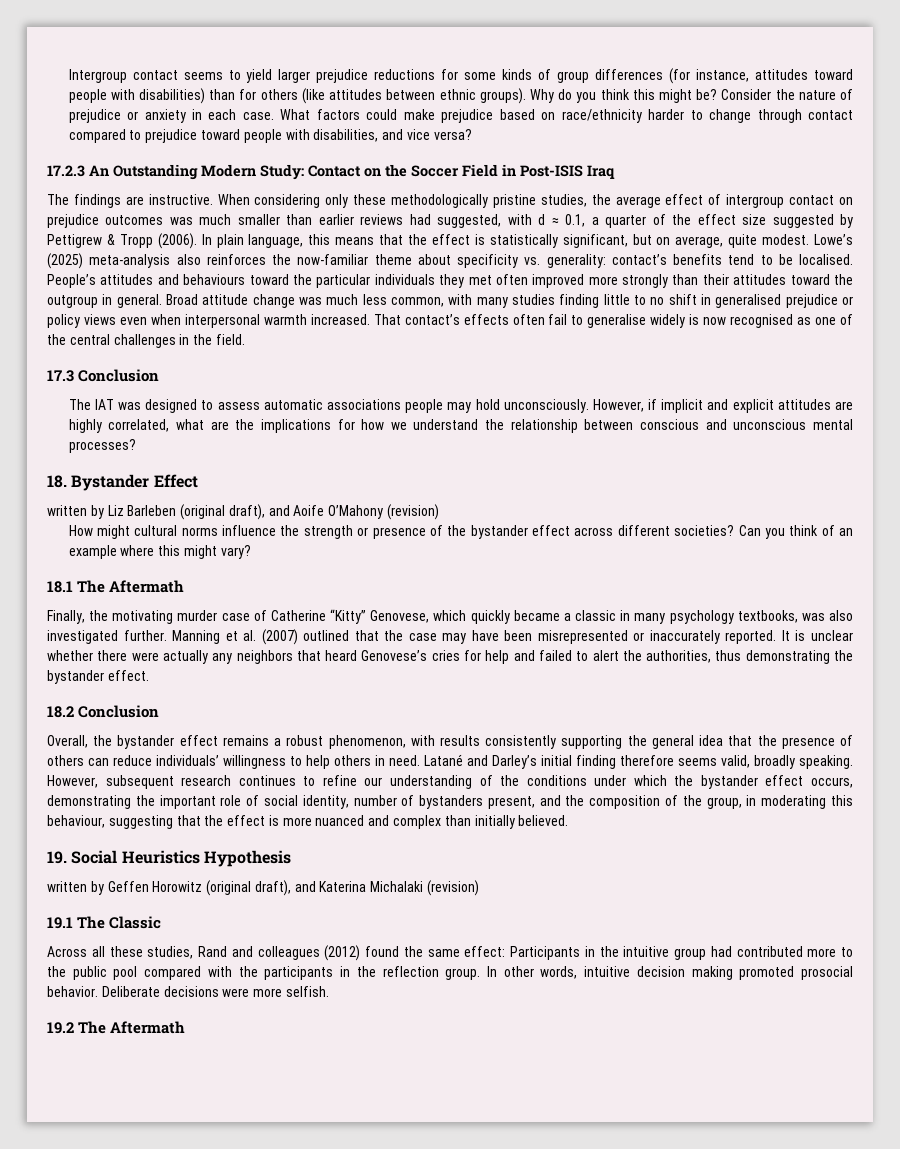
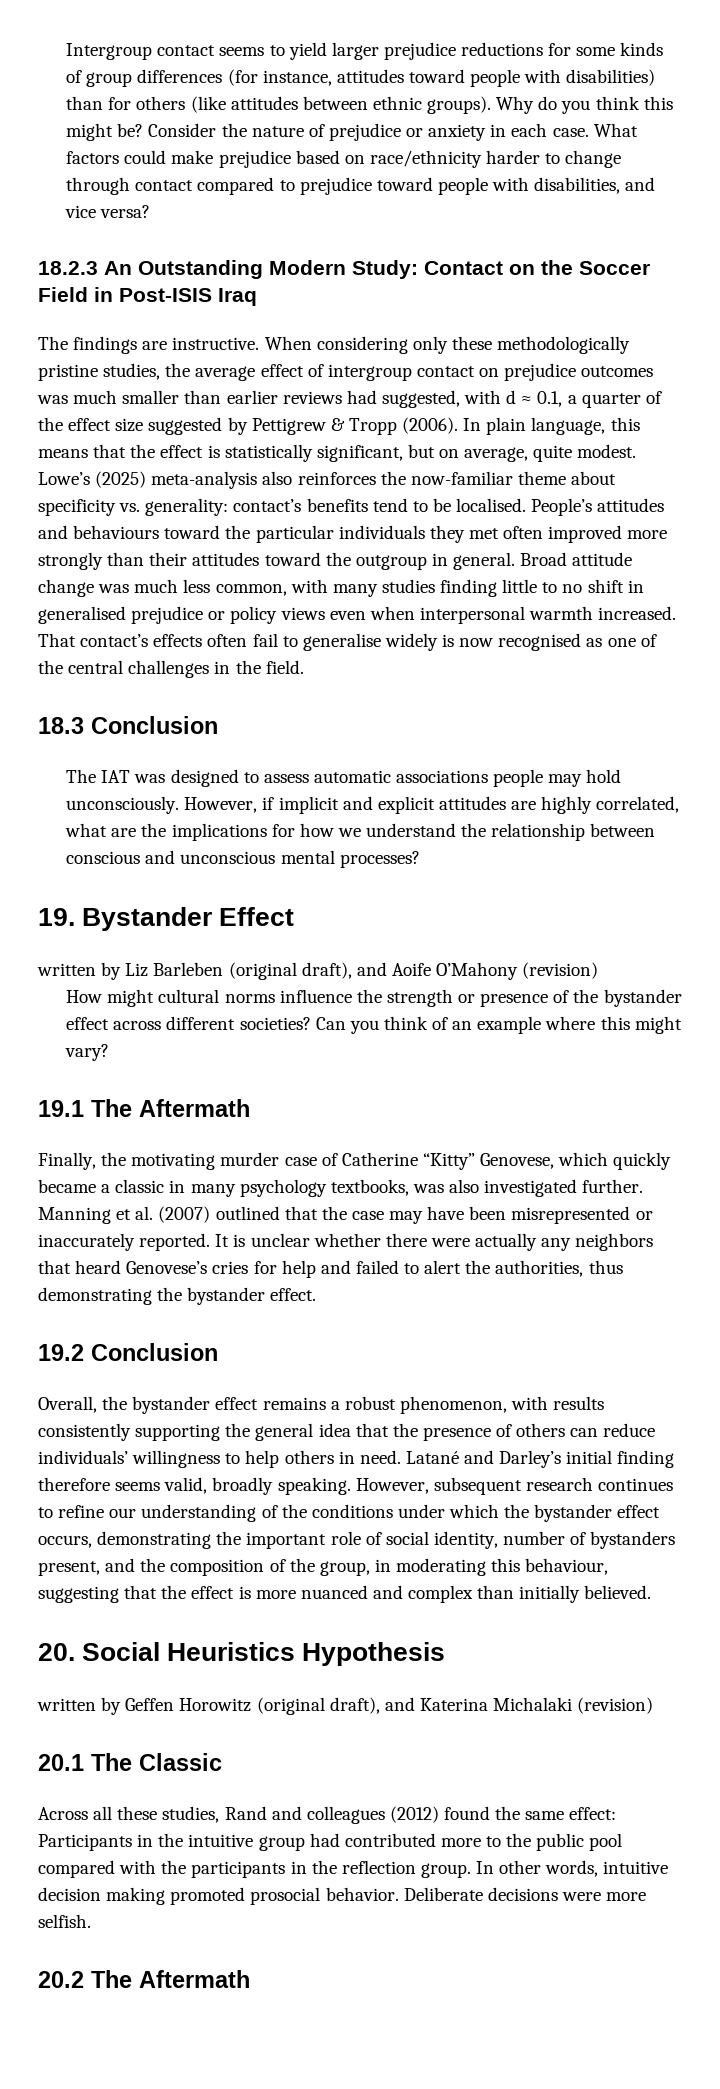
- 17.2.3 An Outstanding Modern Study: Contact on the Soccer Field in Post-ISIS Iraq
+ 18.2.3 An Outstanding Modern Study: Contact on the Soccer Field in Post-ISIS Iraq
- 17.3 Conclusion
+ 18.3 Conclusion
- 18. Bystander Effect
+ 19. Bystander Effect
- 18.1 The Aftermath
+ 19.1 The Aftermath
- 18.2 Conclusion
+ 19.2 Conclusion
- 19. Social Heuristics Hypothesis
+ 20. Social Heuristics Hypothesis
- 19.1 The Classic
+ 20.1 The Classic
- 19.2 The Aftermath
+ 20.2 The Aftermath

